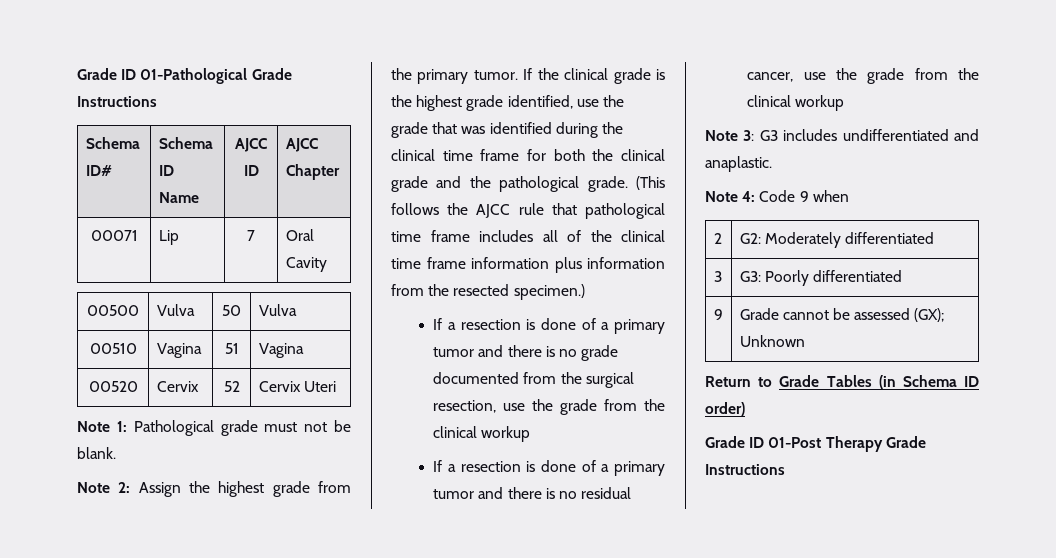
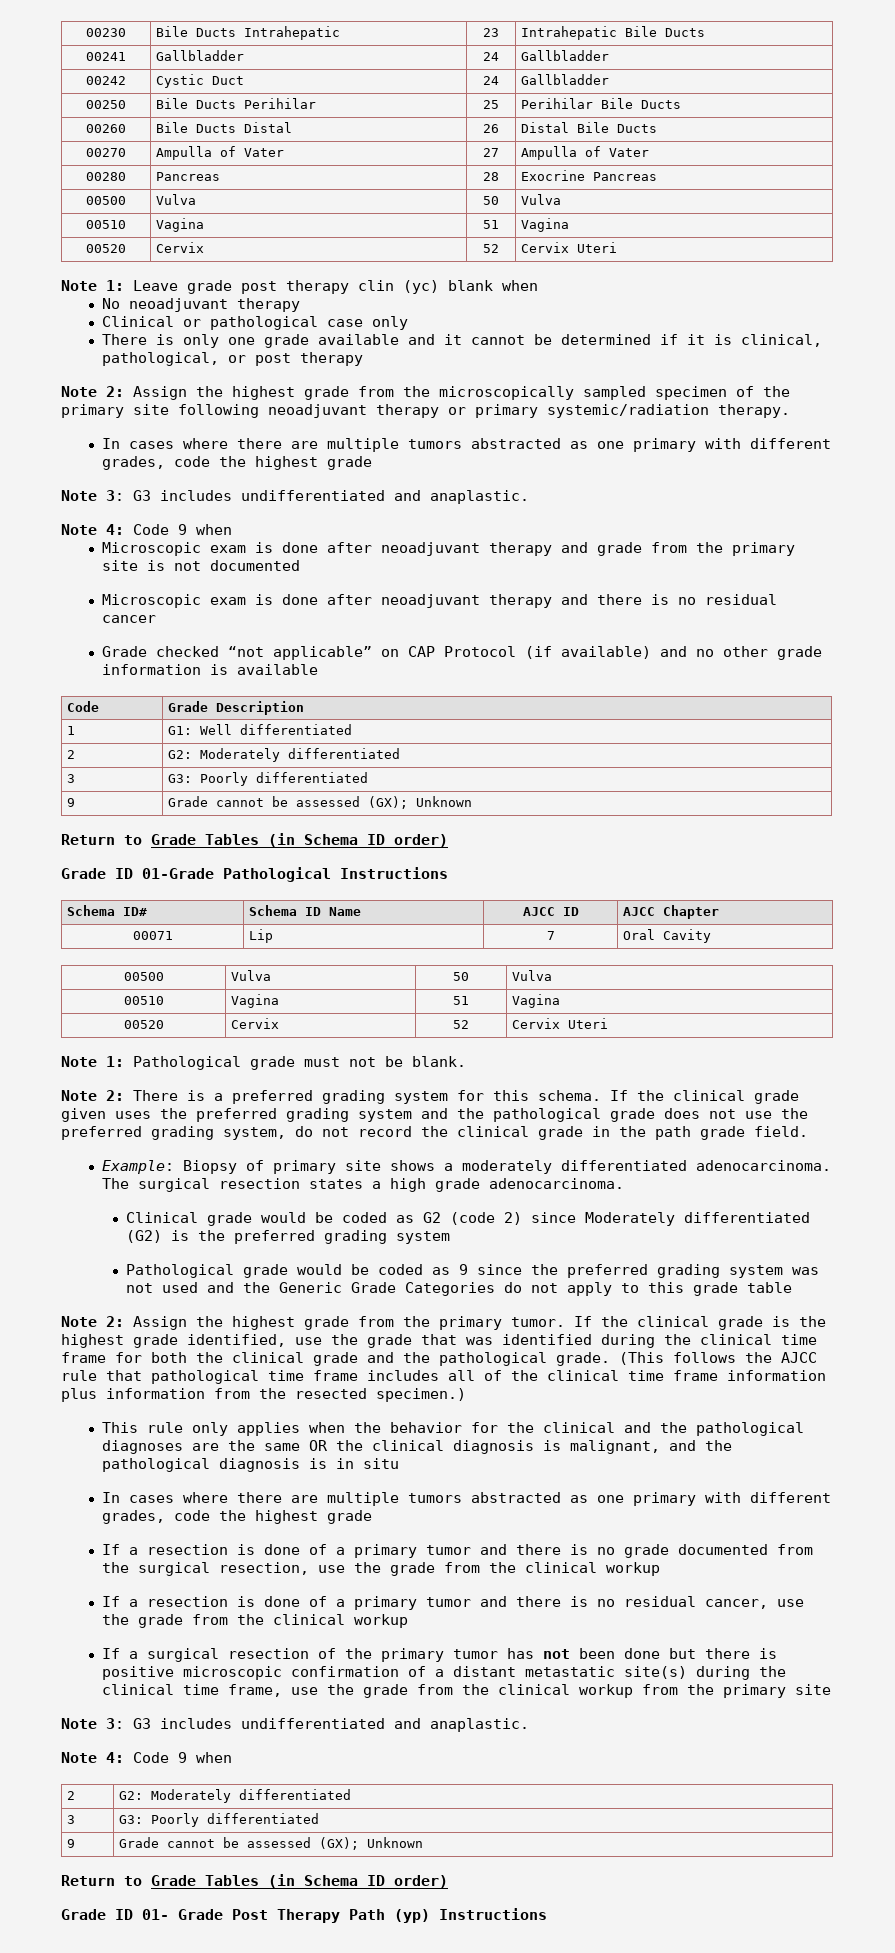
- Grade ID 01-Pathological Grade Instructions
+ 00230 | Bile Ducts Intrahepatic | 23 | Intrahepatic Bile Ducts
+ 00241 | Gallbladder | 24 | Gallbladder
+ 00242 | Cystic Duct | 24 | Gallbladder
+ 00250 | Bile Ducts Perihilar | 25 | Perihilar Bile Ducts
+ 00260 | Bile Ducts Distal | 26 | Distal Bile Ducts
+ 00270 | Ampulla of Vater | 27 | Ampulla of Vater
+ 00280 | Pancreas | 28 | Exocrine Pancreas
+ 00500 | Vulva | 50 | Vulva
+ 00510 | Vagina | 51 | Vagina
+ 00520 | Cervix | 52 | Cervix Uteri
+ Note 1: Leave grade post therapy clin (yc) blank when
+ No neoadjuvant therapy
+ Clinical or pathological case only
+ There is only one grade available and it cannot be determined if it is clinical, pathological, or post therapy
+ Note 2: Assign the highest grade from the microscopically sampled specimen of the primary site following neoadjuvant therapy or primary systemic/radiation therapy.
+ In cases where there are multiple tumors abstracted as one primary with different grades, code the highest grade
+ Note 3: G3 includes undifferentiated and anaplastic.
+ Note 4: Code 9 when
+ Microscopic exam is done after neoadjuvant therapy and grade from the primary site is not documented
+ Microscopic exam is done after neoadjuvant therapy and there is no residual cancer
+ Grade checked “not applicable” on CAP Protocol (if available) and no other grade information is available
+ Code | Grade Description
+ 1 | G1: Well differentiated
+ 2 | G2: Moderately differentiated
+ 3 | G3: Poorly differentiated
+ 9 | Grade cannot be assessed (GX); Unknown
+ Return to Grade Tables (in Schema ID order)
+ Grade ID 01-Grade Pathological Instructions
+ Note 2: There is a preferred grading system for this schema. If the clinical grade given uses the preferred grading system and the pathological grade does not use the preferred grading system, do not record the clinical grade in the path grade field.
+ Example: Biopsy of primary site shows a moderately differentiated adenocarcinoma. The surgical resection states a high grade adenocarcinoma.
+ Clinical grade would be coded as G2 (code 2) since Moderately differentiated (G2) is the preferred grading system
+ Pathological grade would be coded as 9 since the preferred grading system was not used and the Generic Grade Categories do not apply to this grade table
+ This rule only applies when the behavior for the clinical and the pathological diagnoses are the same OR the clinical diagnosis is malignant, and the pathological diagnosis is in situ
+ In cases where there are multiple tumors abstracted as one primary with different grades, code the highest grade
+ If a surgical resection of the primary tumor has not been done but there is positive microscopic confirmation of a distant metastatic site(s) during the clinical time frame, use the grade from the clinical workup from the primary site
- Grade ID 01-Post Therapy Grade Instructions
+ Grade ID 01- Grade Post Therapy Path (yp) Instructions

